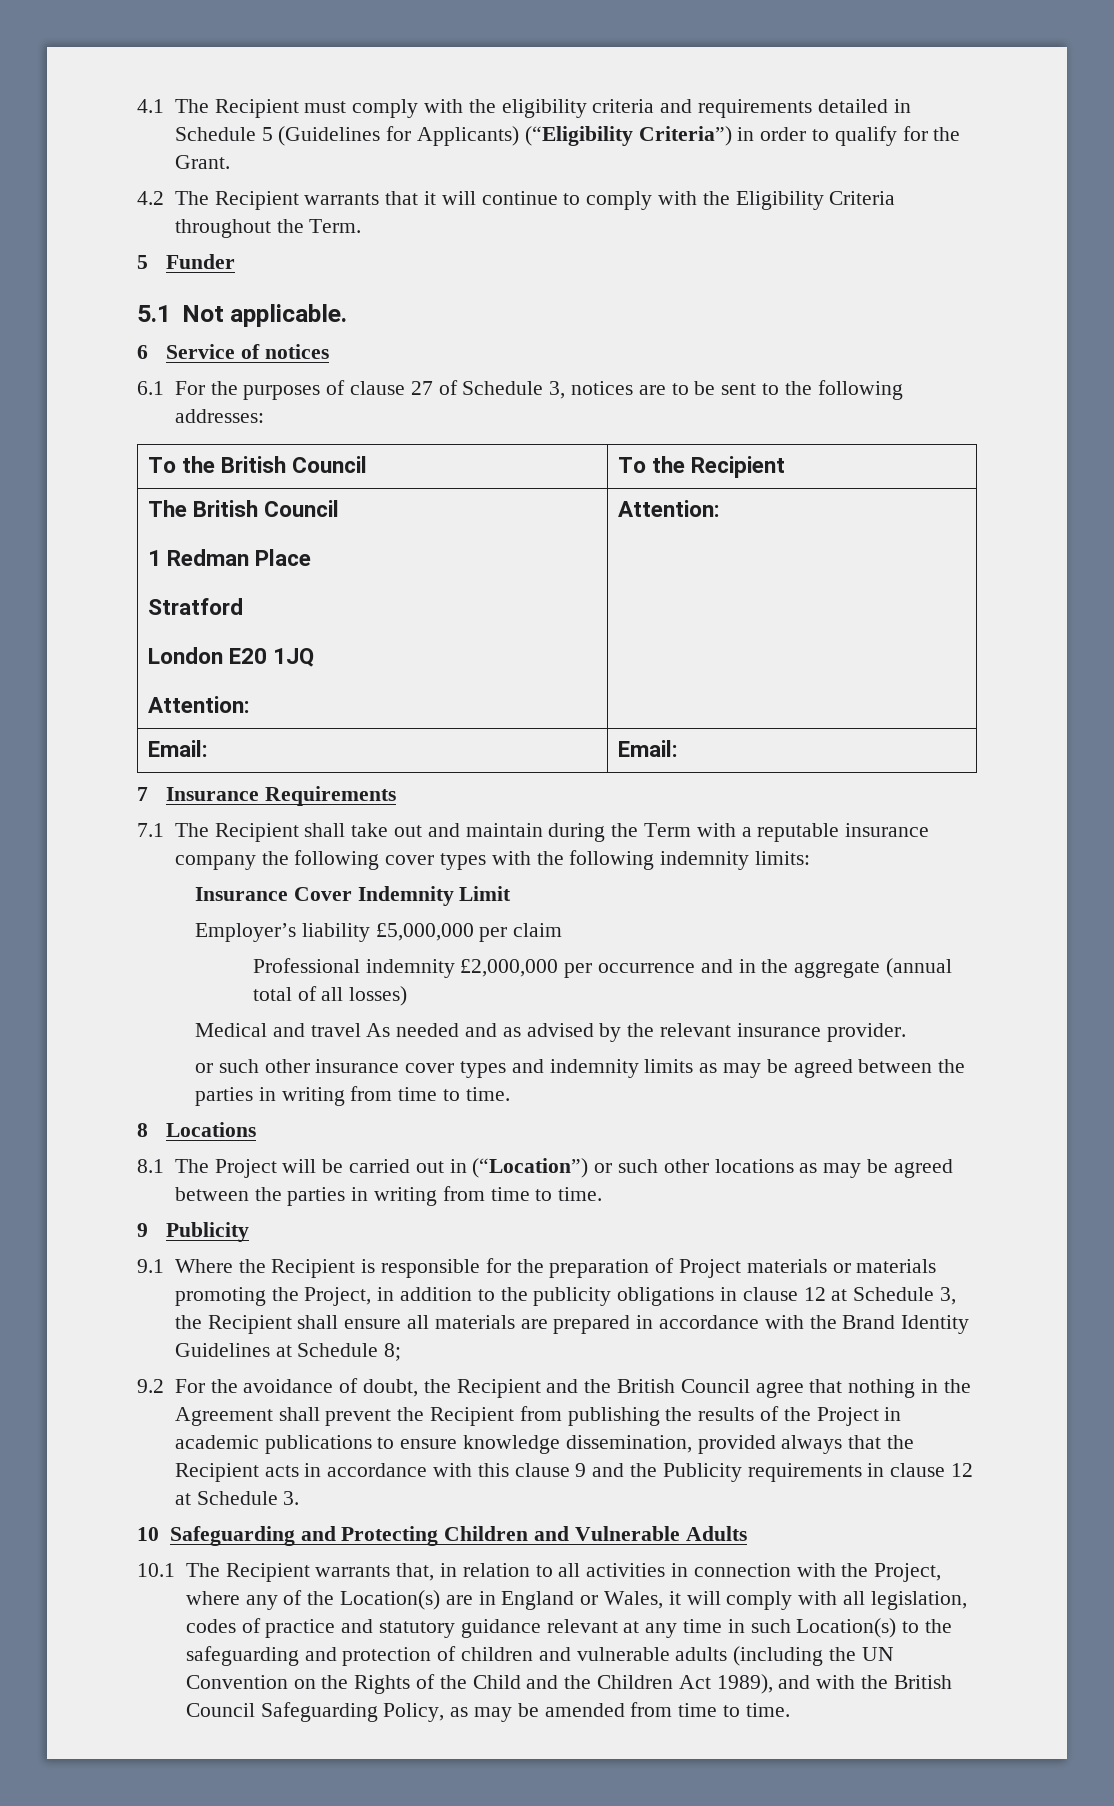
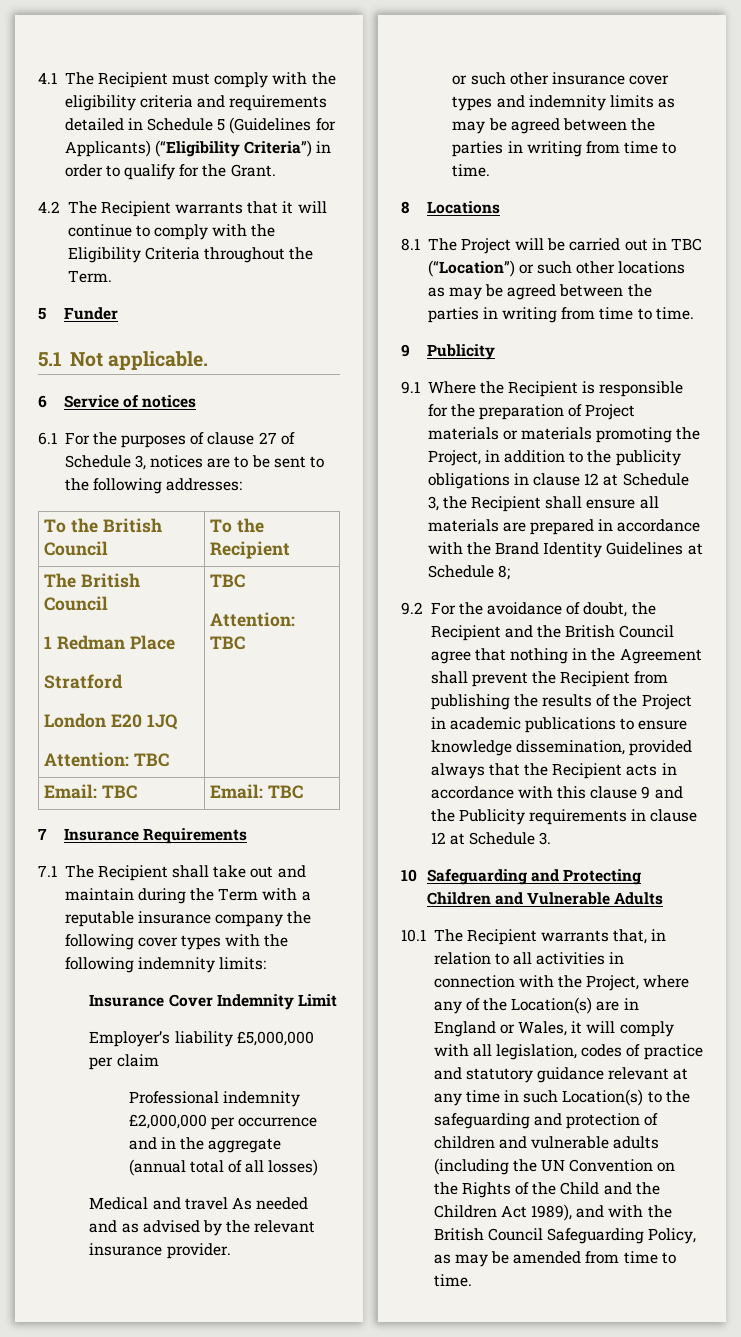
  The British Council
  1 Redman Place
  Stratford
  London E20 1JQ
- Attention: | Attention:
- Email: | Email:
+ Attention: TBC | TBC
+ Attention: TBC
+ Email: TBC | Email: TBC
- 8.1 The Project will be carried out in (“Location”) or such other locations as may be agreed between the parties in writing from time to time.
+ 8.1 The Project will be carried out in TBC (“Location”) or such other locations as may be agreed between the parties in writing from time to time.

